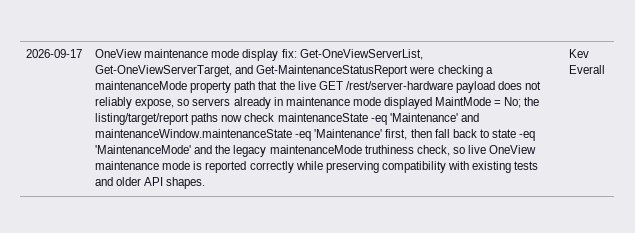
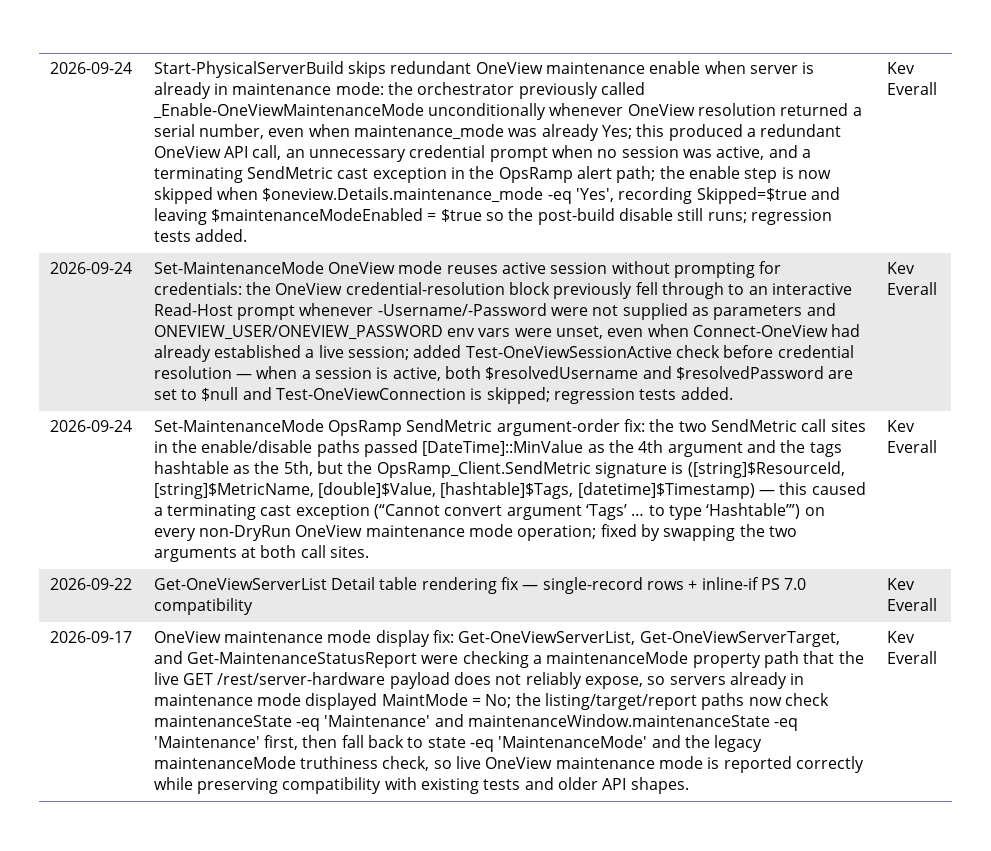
+ 2026-09-24 | Start-PhysicalServerBuild skips redundant OneView maintenance enable when server is already in maintenance mode: the orchestrator previously called _Enable-OneViewMaintenanceMode unconditionally whenever OneView resolution returned a serial number, even when maintenance_mode was already Yes; this produced a redundant OneView API call, an unnecessary credential prompt when no session was active, and a terminating SendMetric cast exception in the OpsRamp alert path; the enable step is now skipped when $oneview.Details.maintenance_mode -eq 'Yes', recording Skipped=$true and leaving $maintenanceModeEnabled = $true so the post-build disable still runs; regression tests added. | Kev Everall
+ 2026-09-24 | Set-MaintenanceMode OneView mode reuses active session without prompting for credentials: the OneView credential-resolution block previously fell through to an interactive Read-Host prompt whenever -Username/-Password were not supplied as parameters and ONEVIEW_USER/ONEVIEW_PASSWORD env vars were unset, even when Connect-OneView had already established a live session; added Test-OneViewSessionActive check before credential resolution — when a session is active, both $resolvedUsername and $resolvedPassword are set to $null and Test-OneViewConnection is skipped; regression tests added. | Kev Everall
+ 2026-09-24 | Set-MaintenanceMode OpsRamp SendMetric argument-order fix: the two SendMetric call sites in the enable/disable paths passed [DateTime]::MinValue as the 4th argument and the tags hashtable as the 5th, but the OpsRamp_Client.SendMetric signature is ([string]$ResourceId, [string]$MetricName, [double]$Value, [hashtable]$Tags, [datetime]$Timestamp) — this caused a terminating cast exception (“Cannot convert argument ‘Tags’ … to type ‘Hashtable’”) on every non-DryRun OneView maintenance mode operation; fixed by swapping the two arguments at both call sites. | Kev Everall
+ 2026-09-22 | Get-OneViewServerList Detail table rendering fix — single-record rows + inline-if PS 7.0 compatibility | Kev Everall

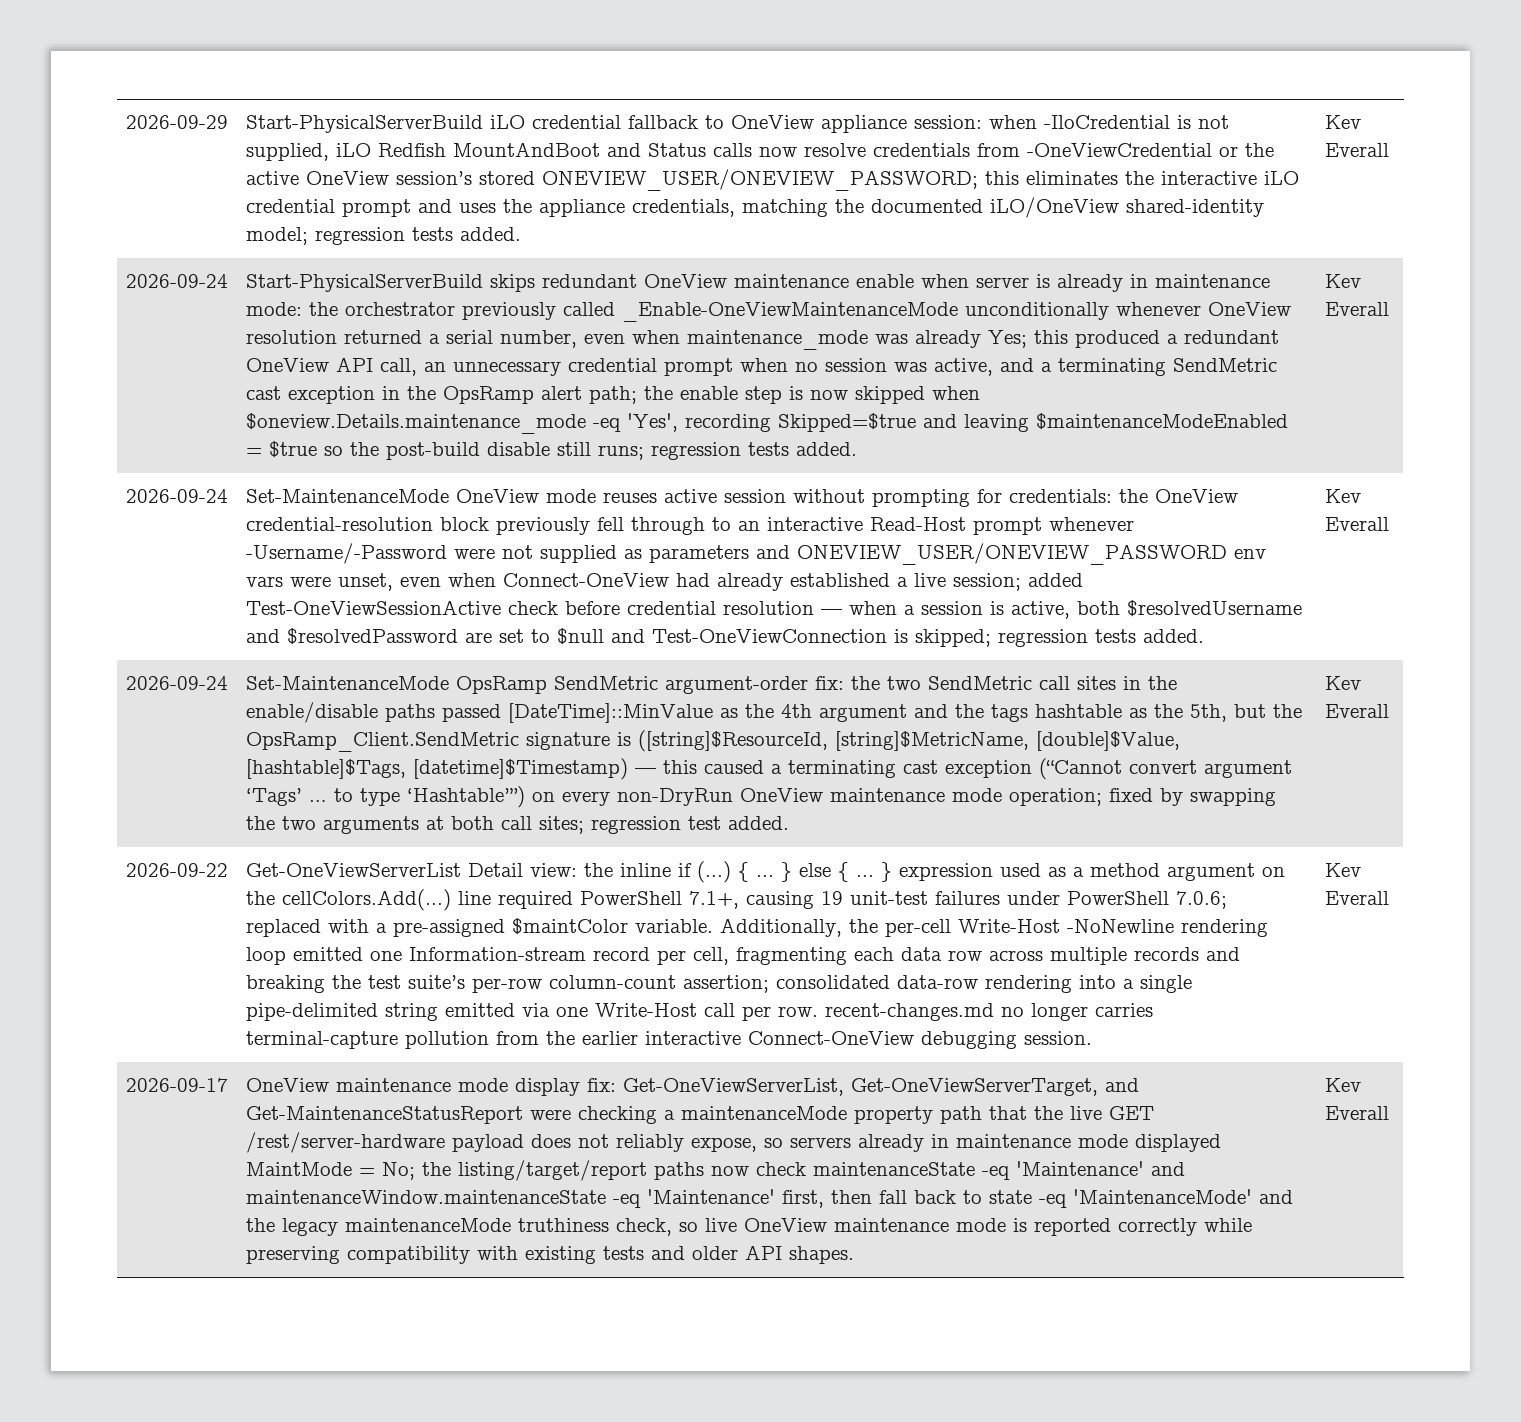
+ 2026-09-29 | Start-PhysicalServerBuild iLO credential fallback to OneView appliance session: when -IloCredential is not supplied, iLO Redfish MountAndBoot and Status calls now resolve credentials from -OneViewCredential or the active OneView session’s stored ONEVIEW_USER/ONEVIEW_PASSWORD; this eliminates the interactive iLO credential prompt and uses the appliance credentials, matching the documented iLO/OneView shared-identity model; regression tests added. | Kev Everall
- fixed by swapping the two arguments at both call sites.
+ fixed by swapping the two arguments at both call sites; regression test added.
- Get-OneViewServerList Detail table rendering fix — single-record rows + inline-if PS 7.0 compatibility
+ Get-OneViewServerList Detail view: the inline if (...) { ... } else { ... } expression used as a method argument on the cellColors.Add(...) line required PowerShell 7.1+, causing 19 unit-test failures under PowerShell 7.0.6; replaced with a pre-assigned $maintColor variable. Additionally, the per-cell Write-Host -NoNewline rendering loop emitted one Information-stream record per cell, fragmenting each data row across multiple records and breaking the test suite’s per-row column-count assertion; consolidated data-row rendering into a single pipe-delimited string emitted via one Write-Host call per row. recent-changes.md no longer carries terminal-capture pollution from the earlier interactive Connect-OneView debugging session.

